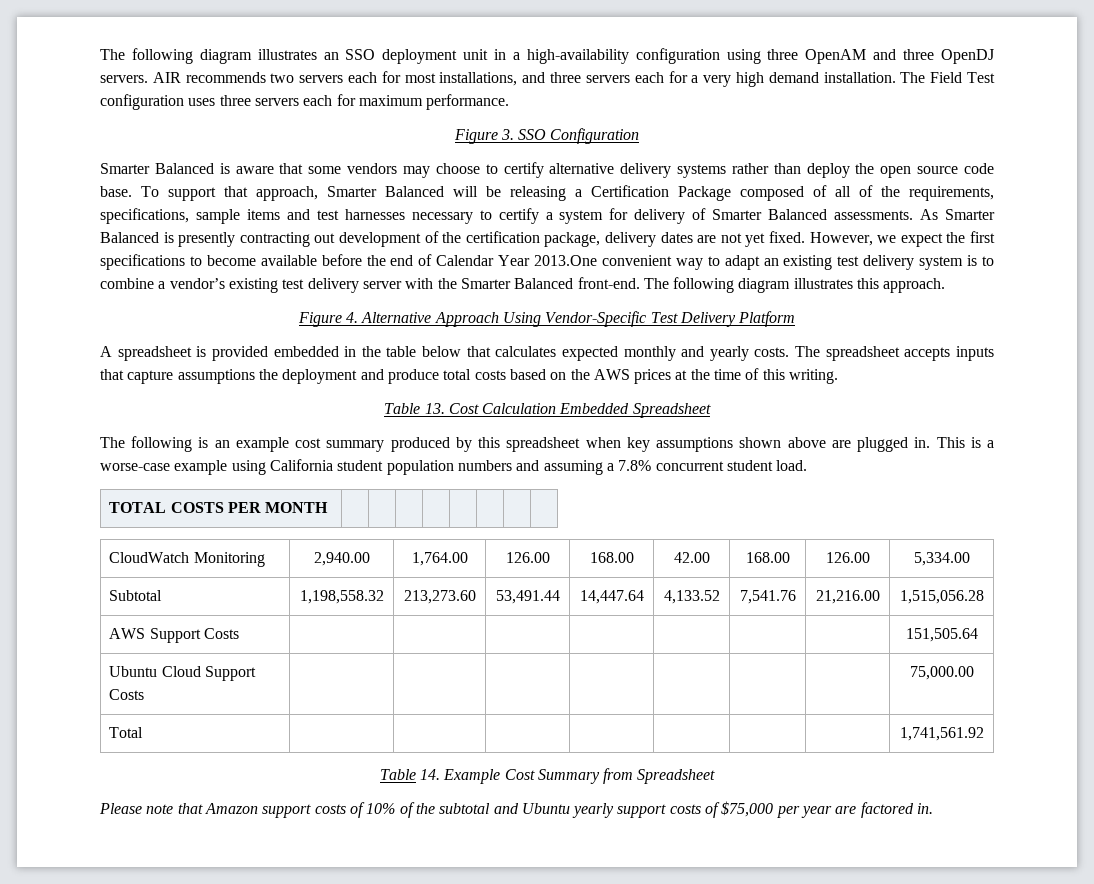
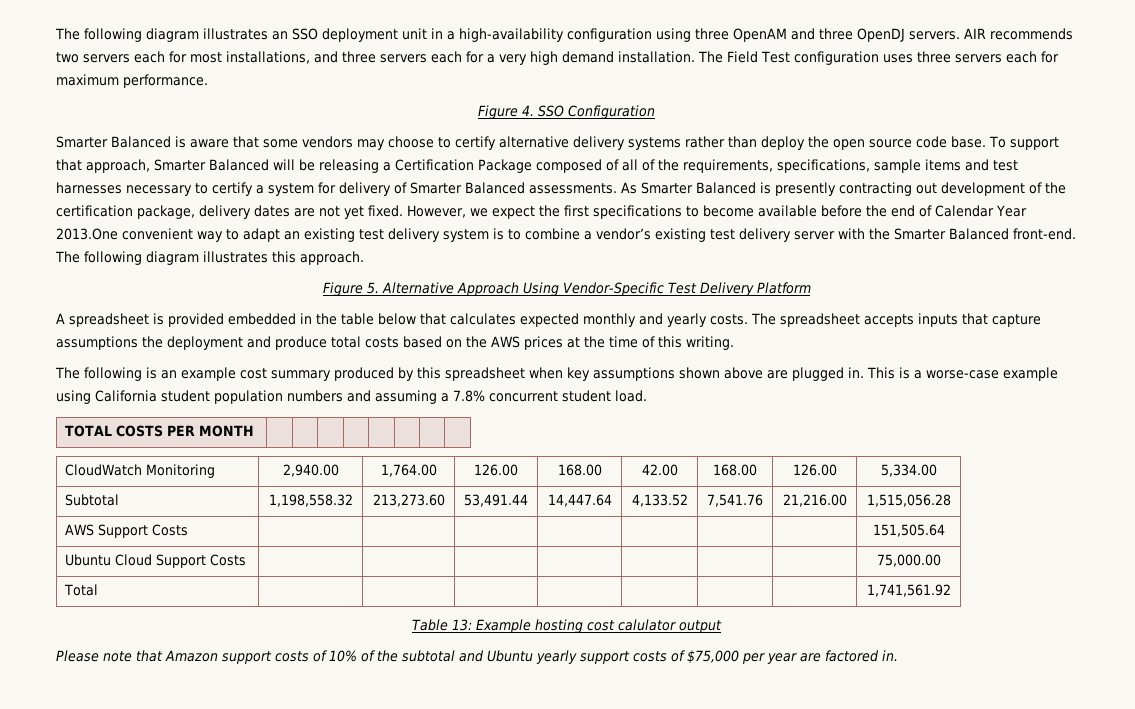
- Figure 3. SSO Configuration
+ Figure 4. SSO Configuration
- Figure 4. Alternative Approach Using Vendor-Specific Test Delivery Platform
+ Figure 5. Alternative Approach Using Vendor-Specific Test Delivery Platform
- Table 13. Cost Calculation Embedded Spreadsheet
- Table 14. Example Cost Summary from Spreadsheet
+ Table 13: Example hosting cost calulator output

